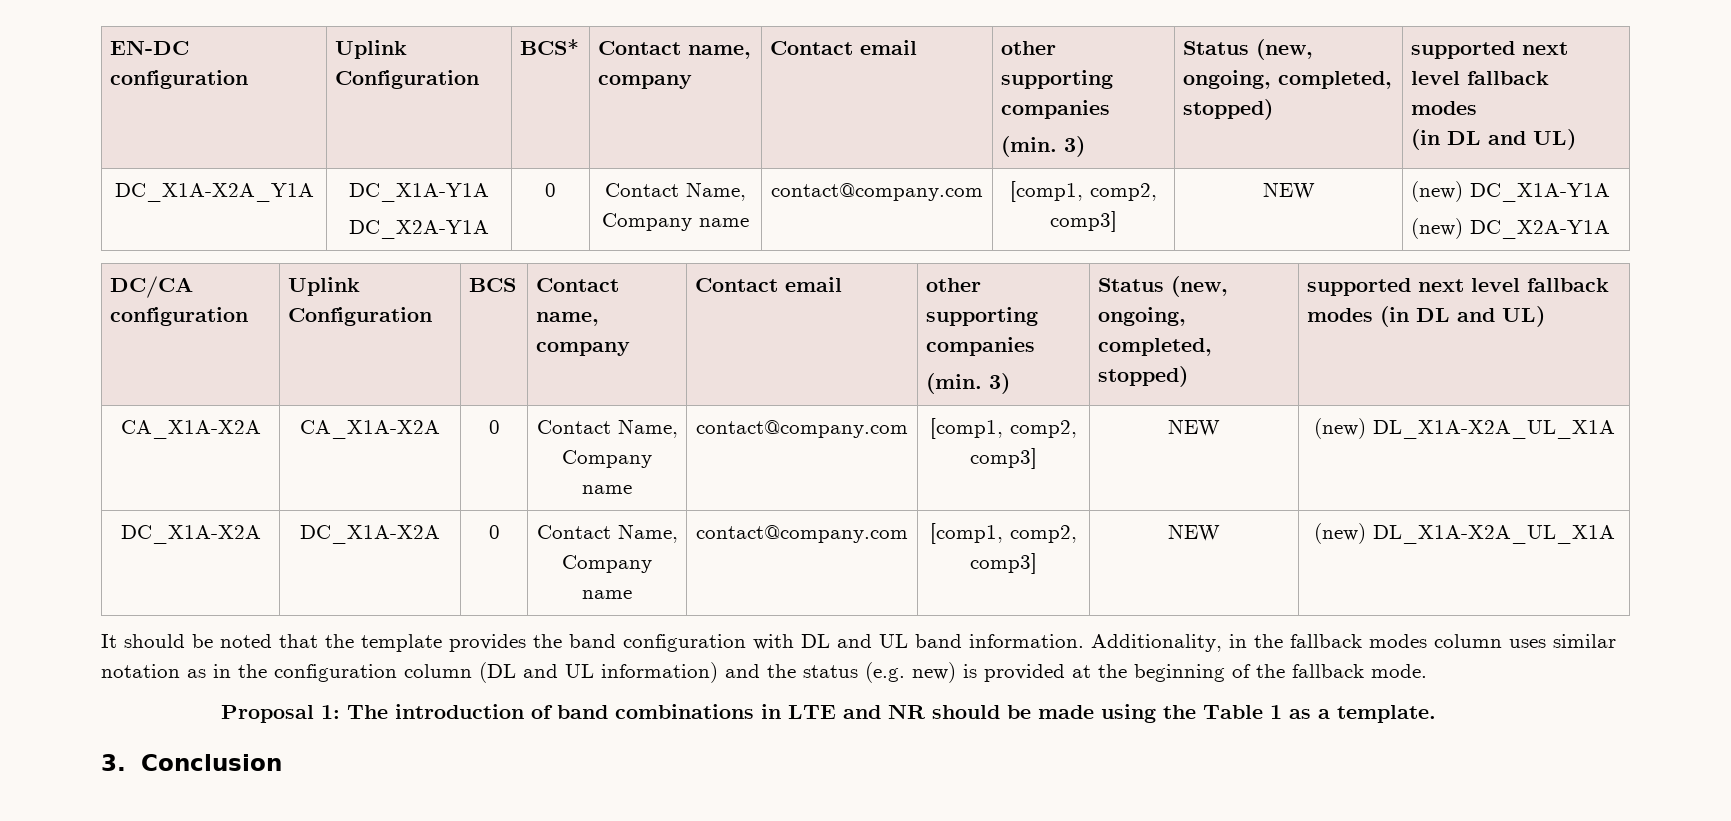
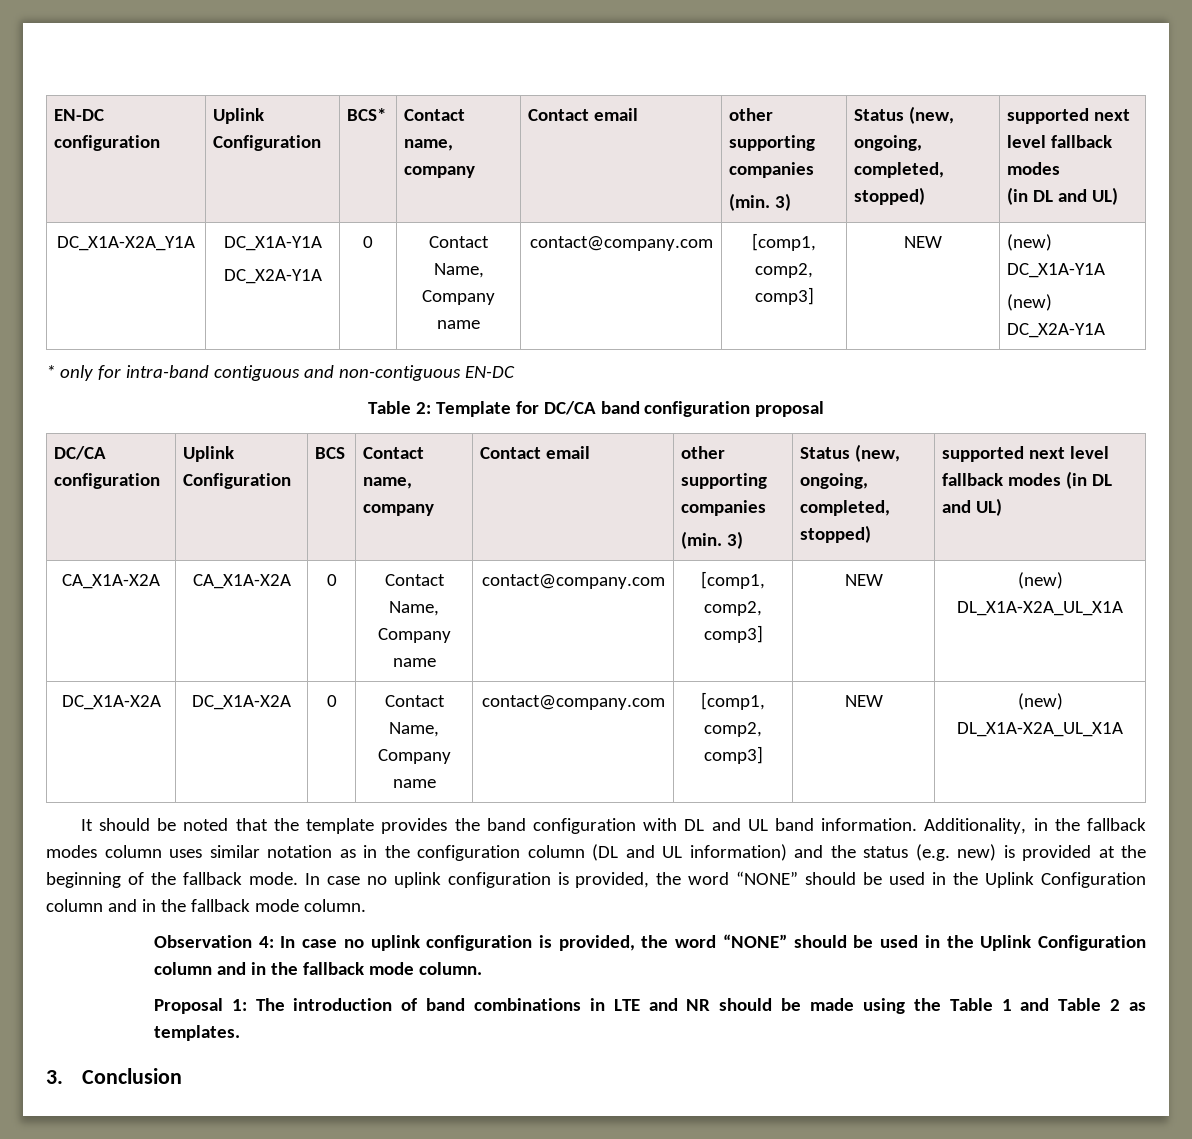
+ * only for intra-band contiguous and non-contiguous EN-DC
+ Table 2: Template for DC/CA band configuration proposal
- Additionality, in the fallback modes column uses similar notation as in the configuration column (DL and UL information) and the status (e.g. new) is provided at the beginning of the fallback mode.
+ Additionality, in the fallback modes column uses similar notation as in the configuration column (DL and UL information) and the status (e.g. new) is provided at the beginning of the fallback mode. In case no uplink configuration is provided, the word “NONE” should be used in the Uplink Configuration column and in the fallback mode column.
+ Observation 4: In case no uplink configuration is provided, the word “NONE” should be used in the Uplink Configuration column and in the fallback mode column.
- Proposal 1: The introduction of band combinations in LTE and NR should be made using the Table 1 as a template.
+ Proposal 1: The introduction of band combinations in LTE and NR should be made using the Table 1 and Table 2 as templates.

